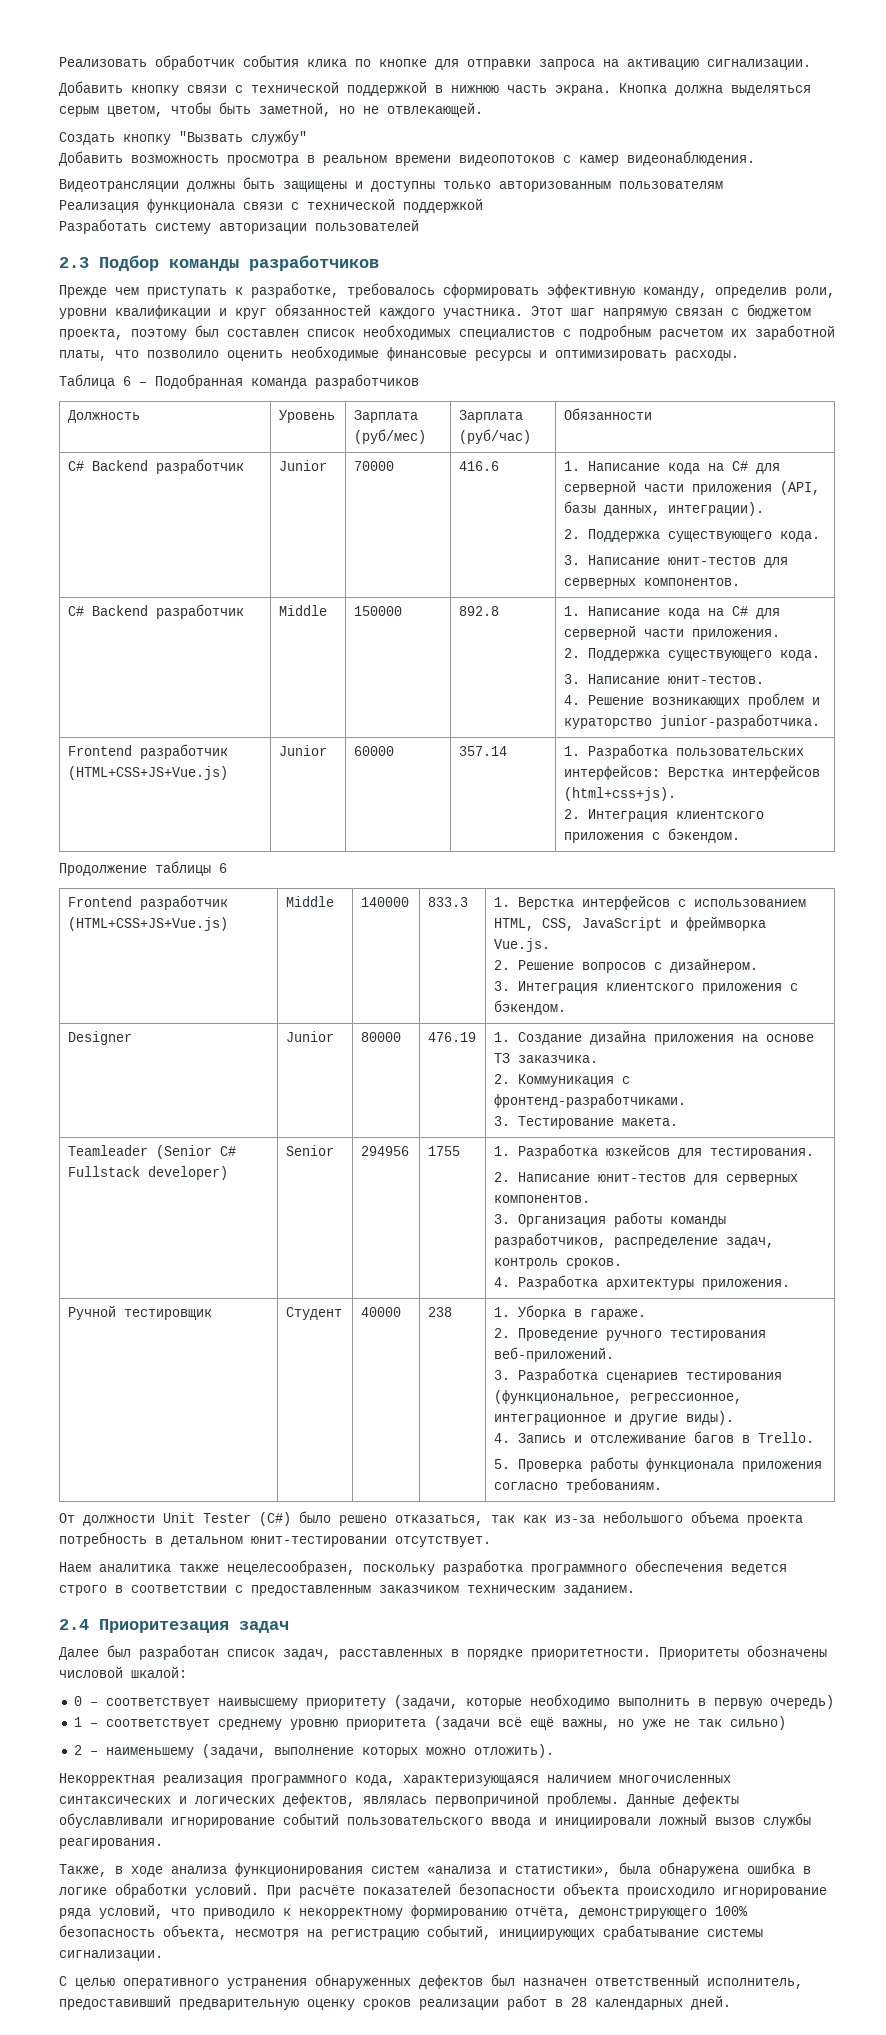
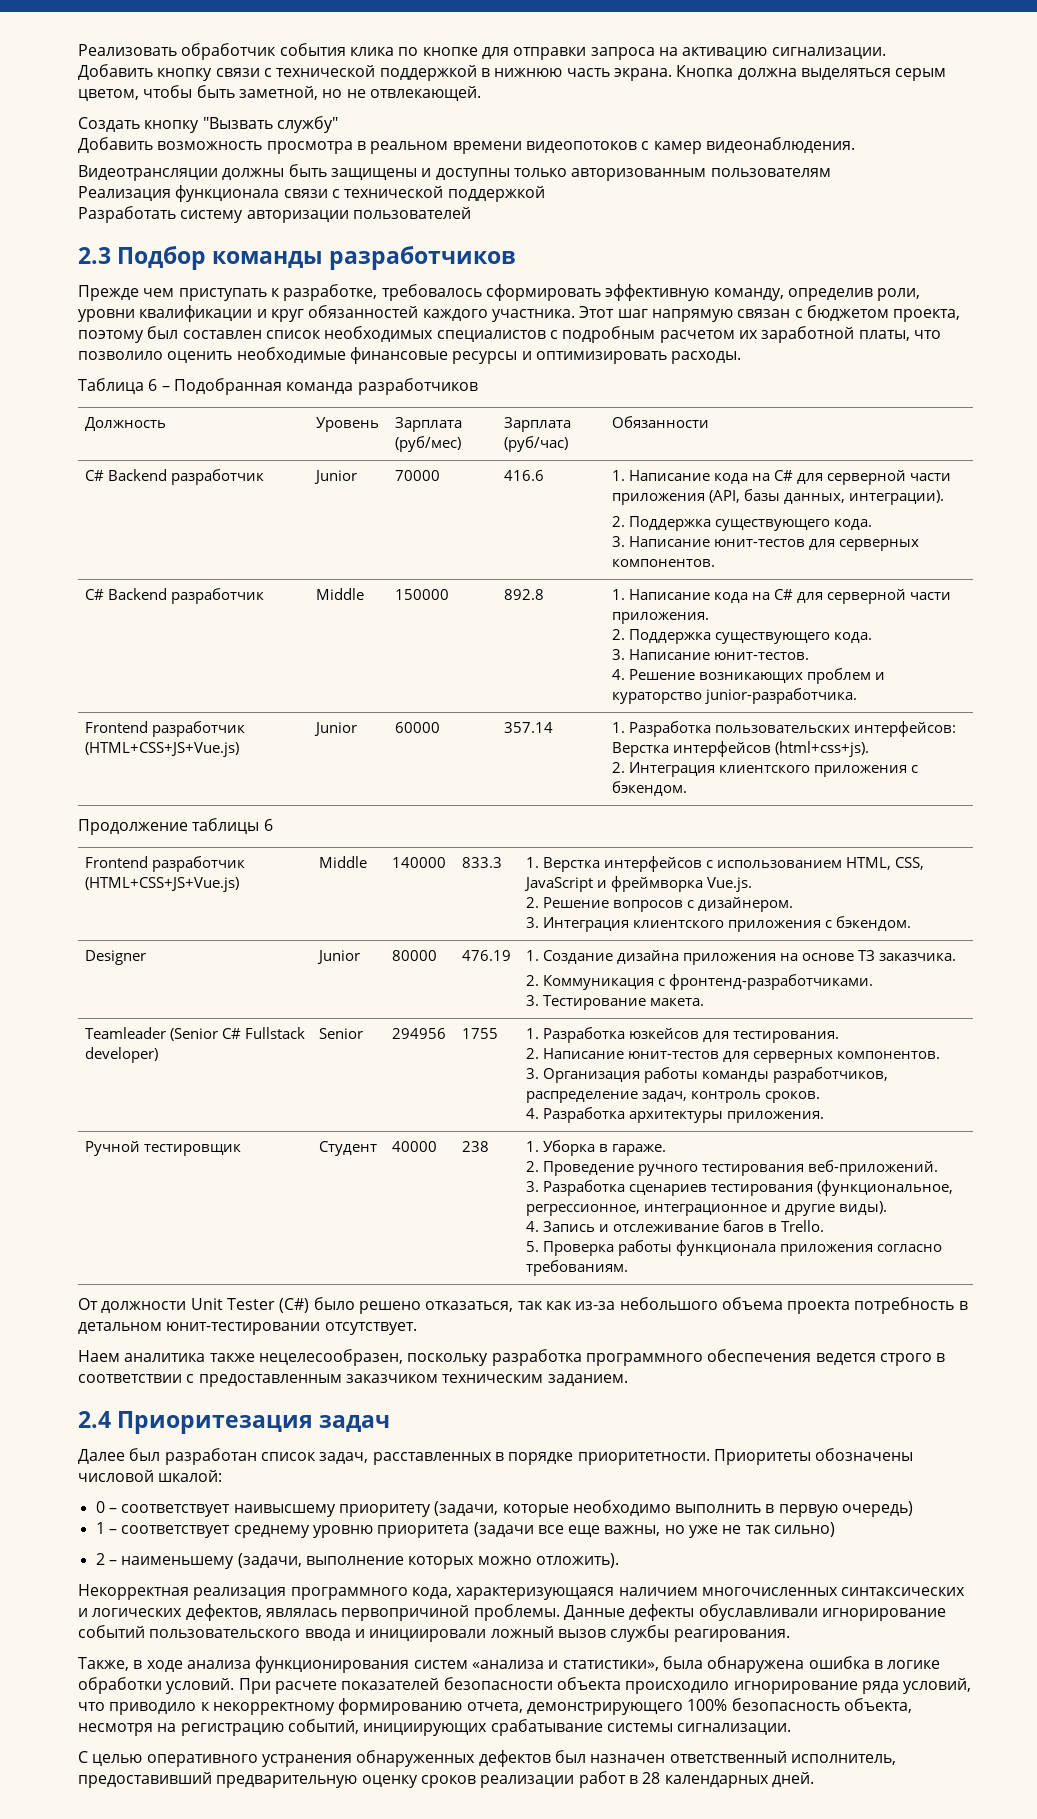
- 1 – соответствует среднему уровню приоритета (задачи всё ещё важны, но уже не так сильно)
+ 1 – соответствует среднему уровню приоритета (задачи все еще важны, но уже не так сильно)
- При расчёте показателей безопасности объекта происходило игнорирование ряда условий, что приводило к некорректному формированию отчёта, демонстрирующего 100% безопасность объекта, несмотря на регистрацию событий, инициирующих срабатывание системы сигнализации.
+ При расчете показателей безопасности объекта происходило игнорирование ряда условий, что приводило к некорректному формированию отчета, демонстрирующего 100% безопасность объекта, несмотря на регистрацию событий, инициирующих срабатывание системы сигнализации.

